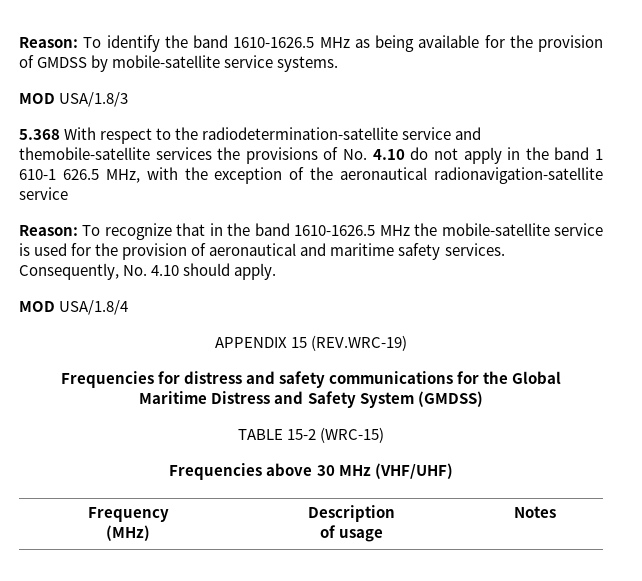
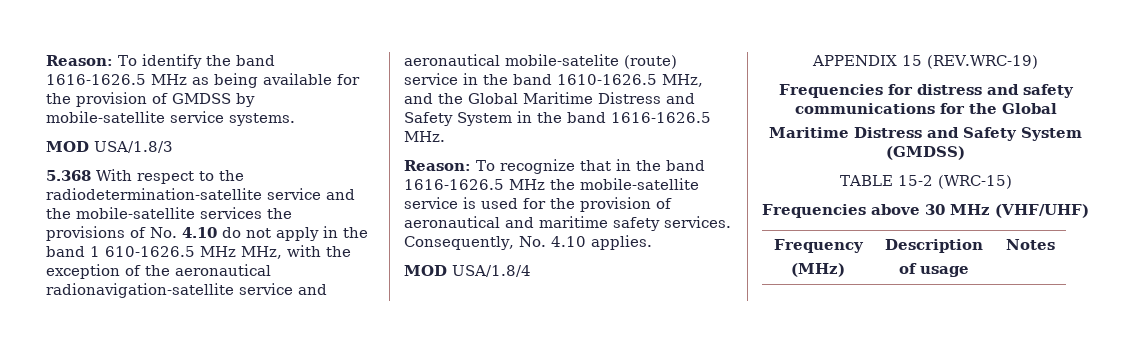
- Reason: To identify the band 1610-1626.5 MHz as being available for the provision of GMDSS by mobile-satellite service systems.
+ Reason: To identify the band 1616-1626.5 MHz as being available for the provision of GMDSS by mobile-satellite service systems.
- 5.368 With respect to the radiodetermination-satellite service and themobile-satellite services the provisions of No. 4.10 do not apply in the band 1 610-1 626.5 MHz, with the exception of the aeronautical radionavigation-satellite service
+ 5.368 With respect to the radiodetermination-satellite service and the mobile-satellite services the provisions of No. 4.10 do not apply in the band 1 610-1626.5 MHz MHz, with the exception of the aeronautical radionavigation-satellite service and aeronautical mobile-satelite (route) service in the band 1610-1626.5 MHz, and the Global Maritime Distress and Safety System in the band 1616-1626.5 MHz.
- Reason: To recognize that in the band 1610-1626.5 MHz the mobile-satellite service is used for the provision of aeronautical and maritime safety services.
+ Reason: To recognize that in the band 1616-1626.5 MHz the mobile-satellite service is used for the provision of aeronautical and maritime safety services.
- Consequently, No. 4.10 should apply.
+ Consequently, No. 4.10 applies.

